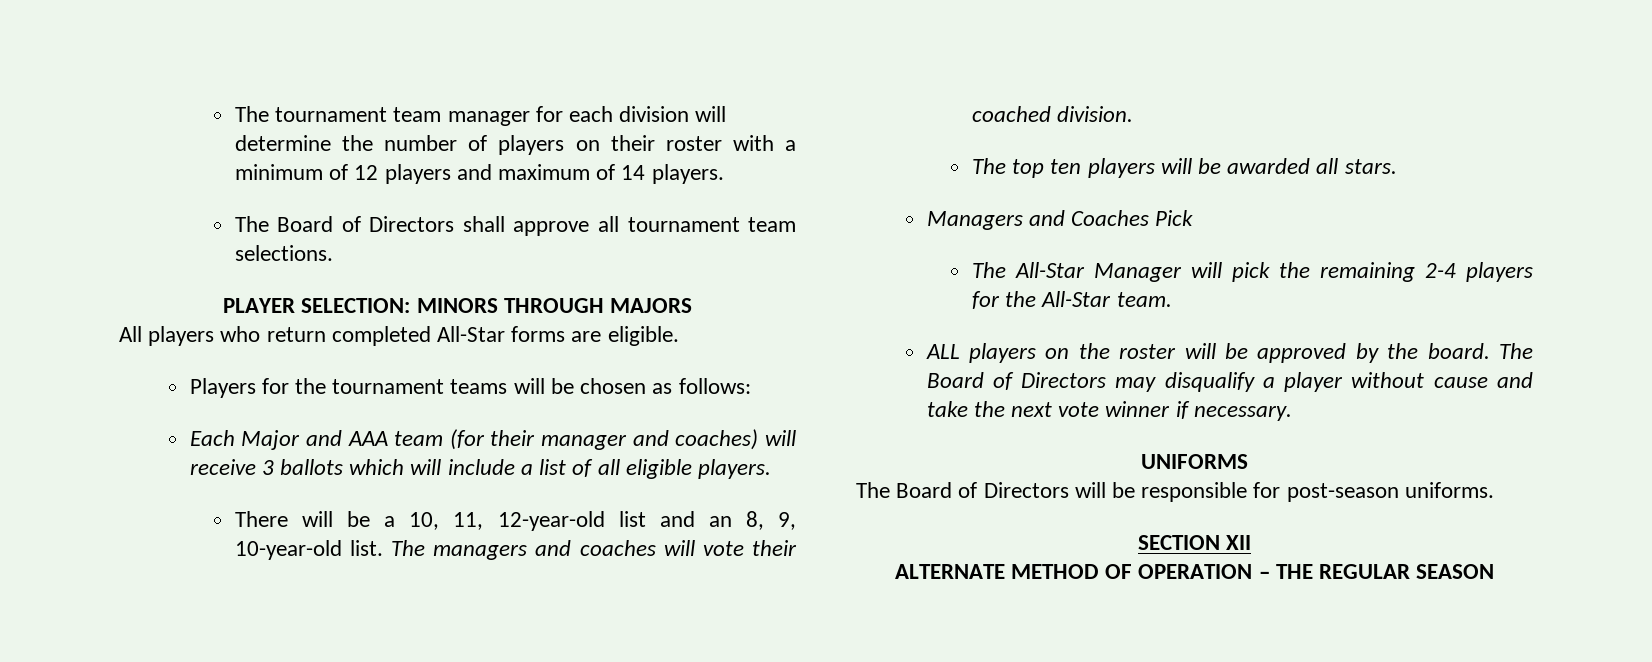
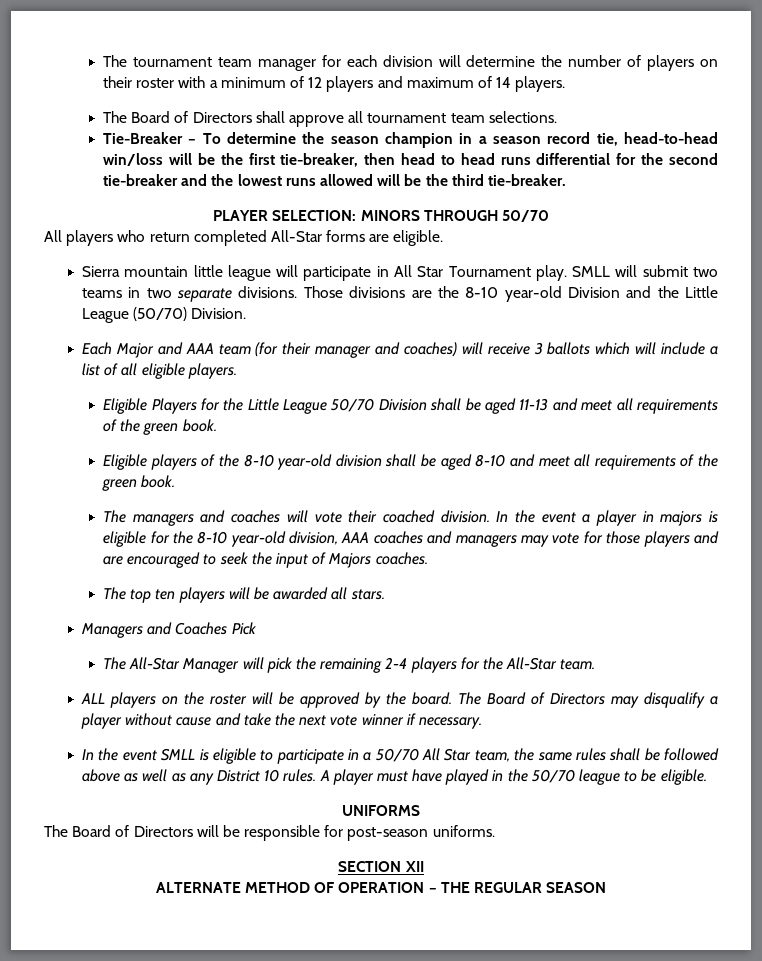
+ Tie-Breaker – To determine the season champion in a season record tie, head-to-head win/loss will be the first tie-breaker, then head to head runs differential for the second tie-breaker and the lowest runs allowed will be the third tie-breaker.
- PLAYER SELECTION: MINORS THROUGH MAJORS
+ PLAYER SELECTION: MINORS THROUGH 50/70
- Players for the tournament teams will be chosen as follows:
+ Sierra mountain little league will participate in All Star Tournament play. SMLL will submit two teams in two separate divisions. Those divisions are the 8-10 year-old Division and the Little League (50/70) Division.
- There will be a 10, 11, 12-year-old list and an 8, 9, 10-year-old list. The managers and coaches will vote their coached division.
+ Eligible Players for the Little League 50/70 Division shall be aged 11-13 and meet all requirements of the green book.
+ Eligible players of the 8-10 year-old division shall be aged 8-10 and meet all requirements of the green book.
+ The managers and coaches will vote their coached division. In the event a player in majors is eligible for the 8-10 year-old division, AAA coaches and managers may vote for those players and are encouraged to seek the input of Majors coaches.
+ In the event SMLL is eligible to participate in a 50/70 All Star team, the same rules shall be followed above as well as any District 10 rules. A player must have played in the 50/70 league to be eligible.

